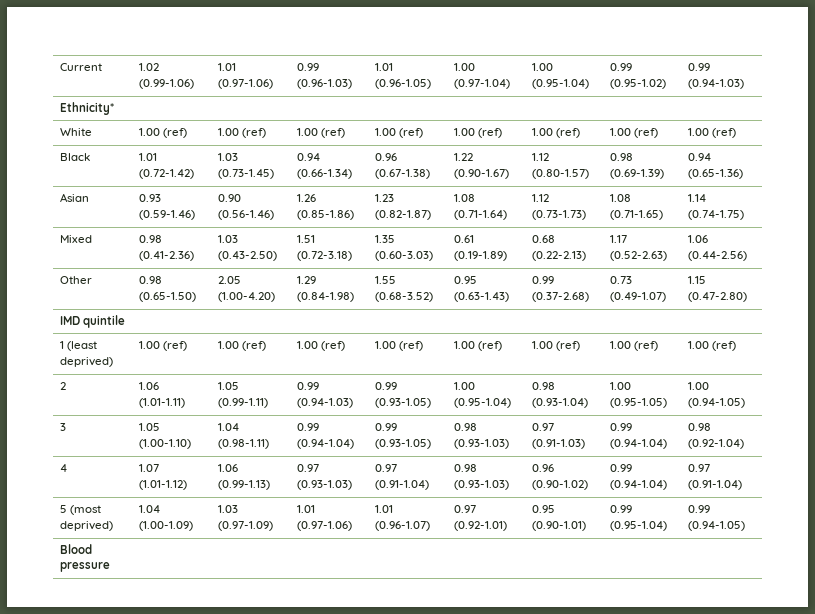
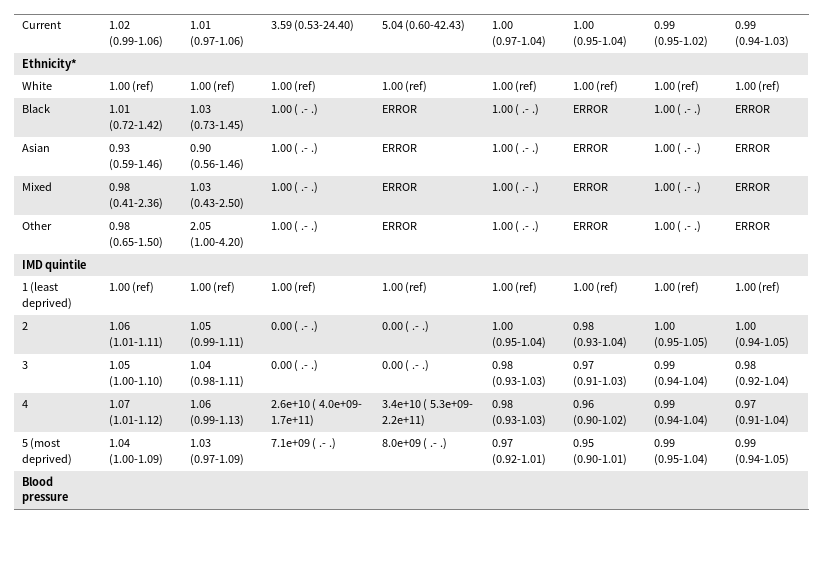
- Current | 1.02 (0.99-1.06) | 1.01 (0.97-1.06) | 0.99 (0.96-1.03) | 1.01 (0.96-1.05) | 1.00 (0.97-1.04) | 1.00 (0.95-1.04) | 0.99 (0.95-1.02) | 0.99 (0.94-1.03)
+ Current | 1.02 (0.99-1.06) | 1.01 (0.97-1.06) | 3.59 (0.53-24.40) | 5.04 (0.60-42.43) | 1.00 (0.97-1.04) | 1.00 (0.95-1.04) | 0.99 (0.95-1.02) | 0.99 (0.94-1.03)
- Black | 1.01 (0.72-1.42) | 1.03 (0.73-1.45) | 0.94 (0.66-1.34) | 0.96 (0.67-1.38) | 1.22 (0.90-1.67) | 1.12 (0.80-1.57) | 0.98 (0.69-1.39) | 0.94 (0.65-1.36)
+ Black | 1.01 (0.72-1.42) | 1.03 (0.73-1.45) | 1.00 ( .- .) | ERROR | 1.00 ( .- .) | ERROR | 1.00 ( .- .) | ERROR
- Asian | 0.93 (0.59-1.46) | 0.90 (0.56-1.46) | 1.26 (0.85-1.86) | 1.23 (0.82-1.87) | 1.08 (0.71-1.64) | 1.12 (0.73-1.73) | 1.08 (0.71-1.65) | 1.14 (0.74-1.75)
+ Asian | 0.93 (0.59-1.46) | 0.90 (0.56-1.46) | 1.00 ( .- .) | ERROR | 1.00 ( .- .) | ERROR | 1.00 ( .- .) | ERROR
- Mixed | 0.98 (0.41-2.36) | 1.03 (0.43-2.50) | 1.51 (0.72-3.18) | 1.35 (0.60-3.03) | 0.61 (0.19-1.89) | 0.68 (0.22-2.13) | 1.17 (0.52-2.63) | 1.06 (0.44-2.56)
+ Mixed | 0.98 (0.41-2.36) | 1.03 (0.43-2.50) | 1.00 ( .- .) | ERROR | 1.00 ( .- .) | ERROR | 1.00 ( .- .) | ERROR
- Other | 0.98 (0.65-1.50) | 2.05 (1.00-4.20) | 1.29 (0.84-1.98) | 1.55 (0.68-3.52) | 0.95 (0.63-1.43) | 0.99 (0.37-2.68) | 0.73 (0.49-1.07) | 1.15 (0.47-2.80)
+ Other | 0.98 (0.65-1.50) | 2.05 (1.00-4.20) | 1.00 ( .- .) | ERROR | 1.00 ( .- .) | ERROR | 1.00 ( .- .) | ERROR
- 2 | 1.06 (1.01-1.11) | 1.05 (0.99-1.11) | 0.99 (0.94-1.03) | 0.99 (0.93-1.05) | 1.00 (0.95-1.04) | 0.98 (0.93-1.04) | 1.00 (0.95-1.05) | 1.00 (0.94-1.05)
+ 2 | 1.06 (1.01-1.11) | 1.05 (0.99-1.11) | 0.00 ( .- .) | 0.00 ( .- .) | 1.00 (0.95-1.04) | 0.98 (0.93-1.04) | 1.00 (0.95-1.05) | 1.00 (0.94-1.05)
- 3 | 1.05 (1.00-1.10) | 1.04 (0.98-1.11) | 0.99 (0.94-1.04) | 0.99 (0.93-1.05) | 0.98 (0.93-1.03) | 0.97 (0.91-1.03) | 0.99 (0.94-1.04) | 0.98 (0.92-1.04)
+ 3 | 1.05 (1.00-1.10) | 1.04 (0.98-1.11) | 0.00 ( .- .) | 0.00 ( .- .) | 0.98 (0.93-1.03) | 0.97 (0.91-1.03) | 0.99 (0.94-1.04) | 0.98 (0.92-1.04)
- 4 | 1.07 (1.01-1.12) | 1.06 (0.99-1.13) | 0.97 (0.93-1.03) | 0.97 (0.91-1.04) | 0.98 (0.93-1.03) | 0.96 (0.90-1.02) | 0.99 (0.94-1.04) | 0.97 (0.91-1.04)
+ 4 | 1.07 (1.01-1.12) | 1.06 (0.99-1.13) | 2.6e+10 ( 4.0e+09- 1.7e+11) | 3.4e+10 ( 5.3e+09- 2.2e+11) | 0.98 (0.93-1.03) | 0.96 (0.90-1.02) | 0.99 (0.94-1.04) | 0.97 (0.91-1.04)
- 5 (most deprived) | 1.04 (1.00-1.09) | 1.03 (0.97-1.09) | 1.01 (0.97-1.06) | 1.01 (0.96-1.07) | 0.97 (0.92-1.01) | 0.95 (0.90-1.01) | 0.99 (0.95-1.04) | 0.99 (0.94-1.05)
+ 5 (most deprived) | 1.04 (1.00-1.09) | 1.03 (0.97-1.09) | 7.1e+09 ( .- .) | 8.0e+09 ( .- .) | 0.97 (0.92-1.01) | 0.95 (0.90-1.01) | 0.99 (0.95-1.04) | 0.99 (0.94-1.05)

